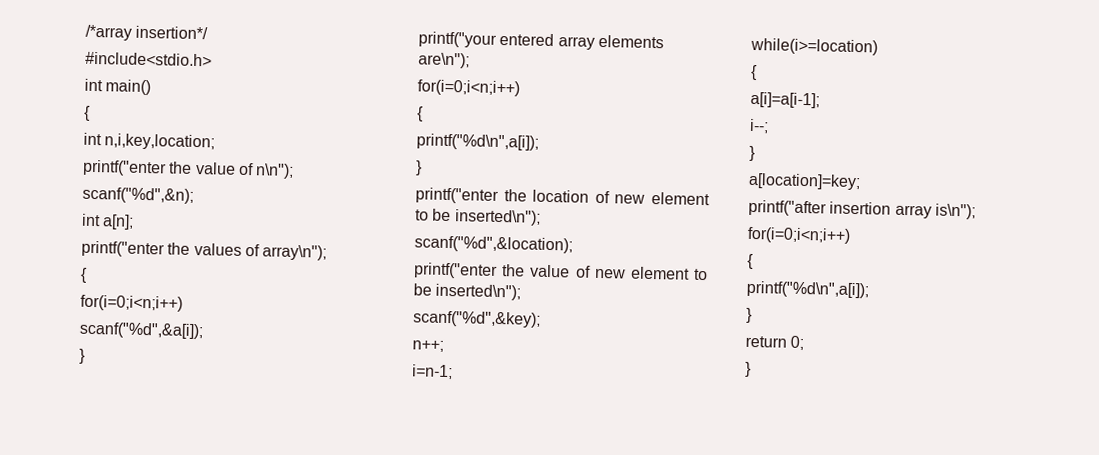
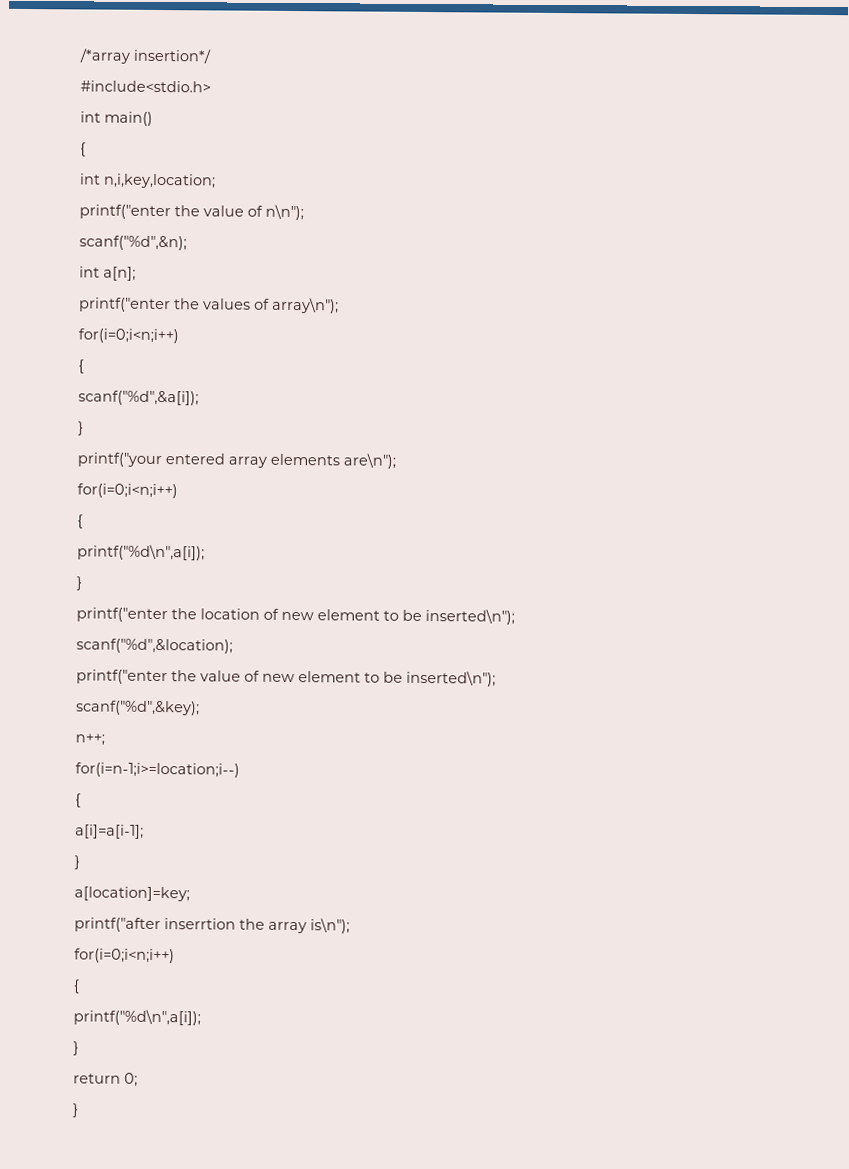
  printf("enter the values of array\n");
+ for(i=0;i<n;i++)
  {
- for(i=0;i<n;i++)
- i=n-1;
- while(i>=location)
+ for(i=n-1;i>=location;i--)
- i--;
- printf("after insertion array is\n");
+ printf("after inserrtion the array is\n");

